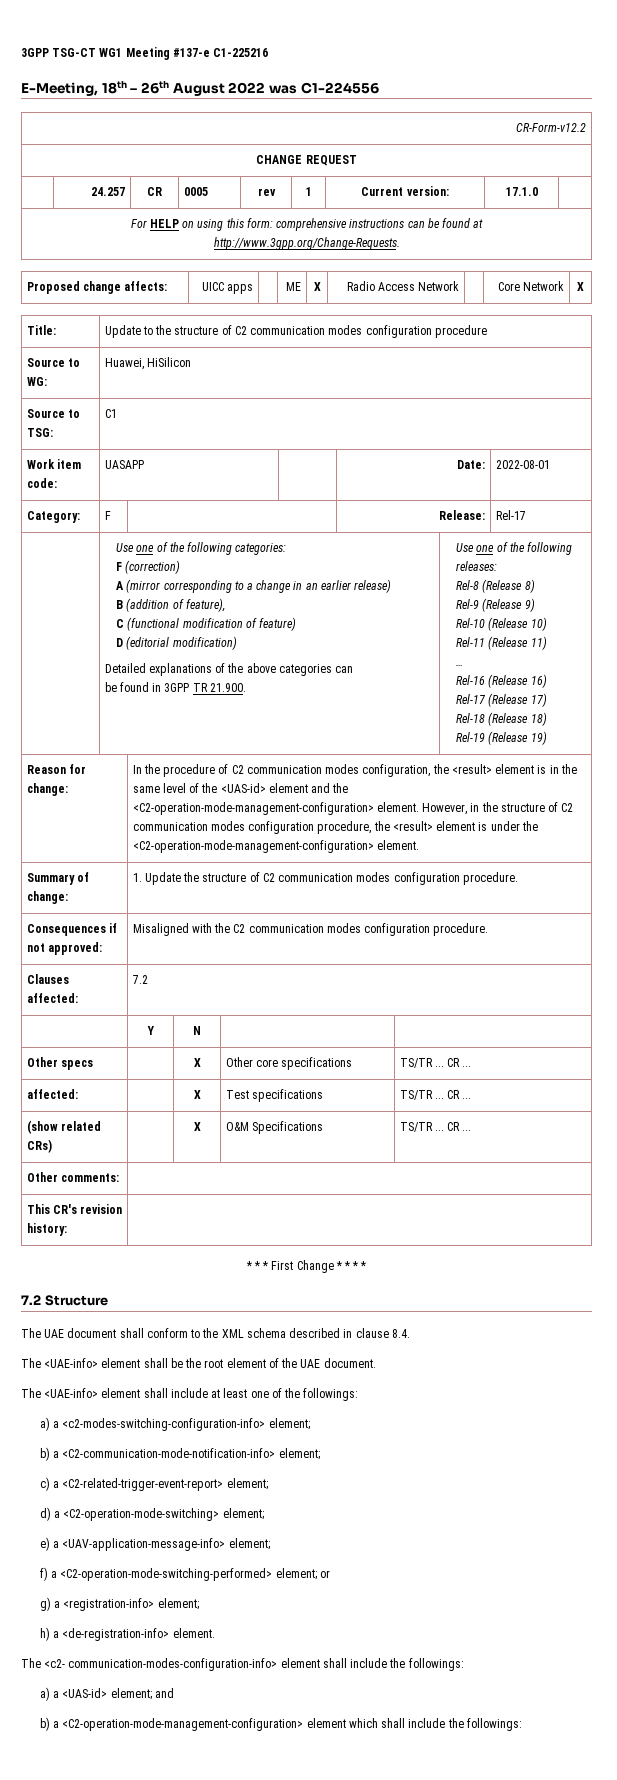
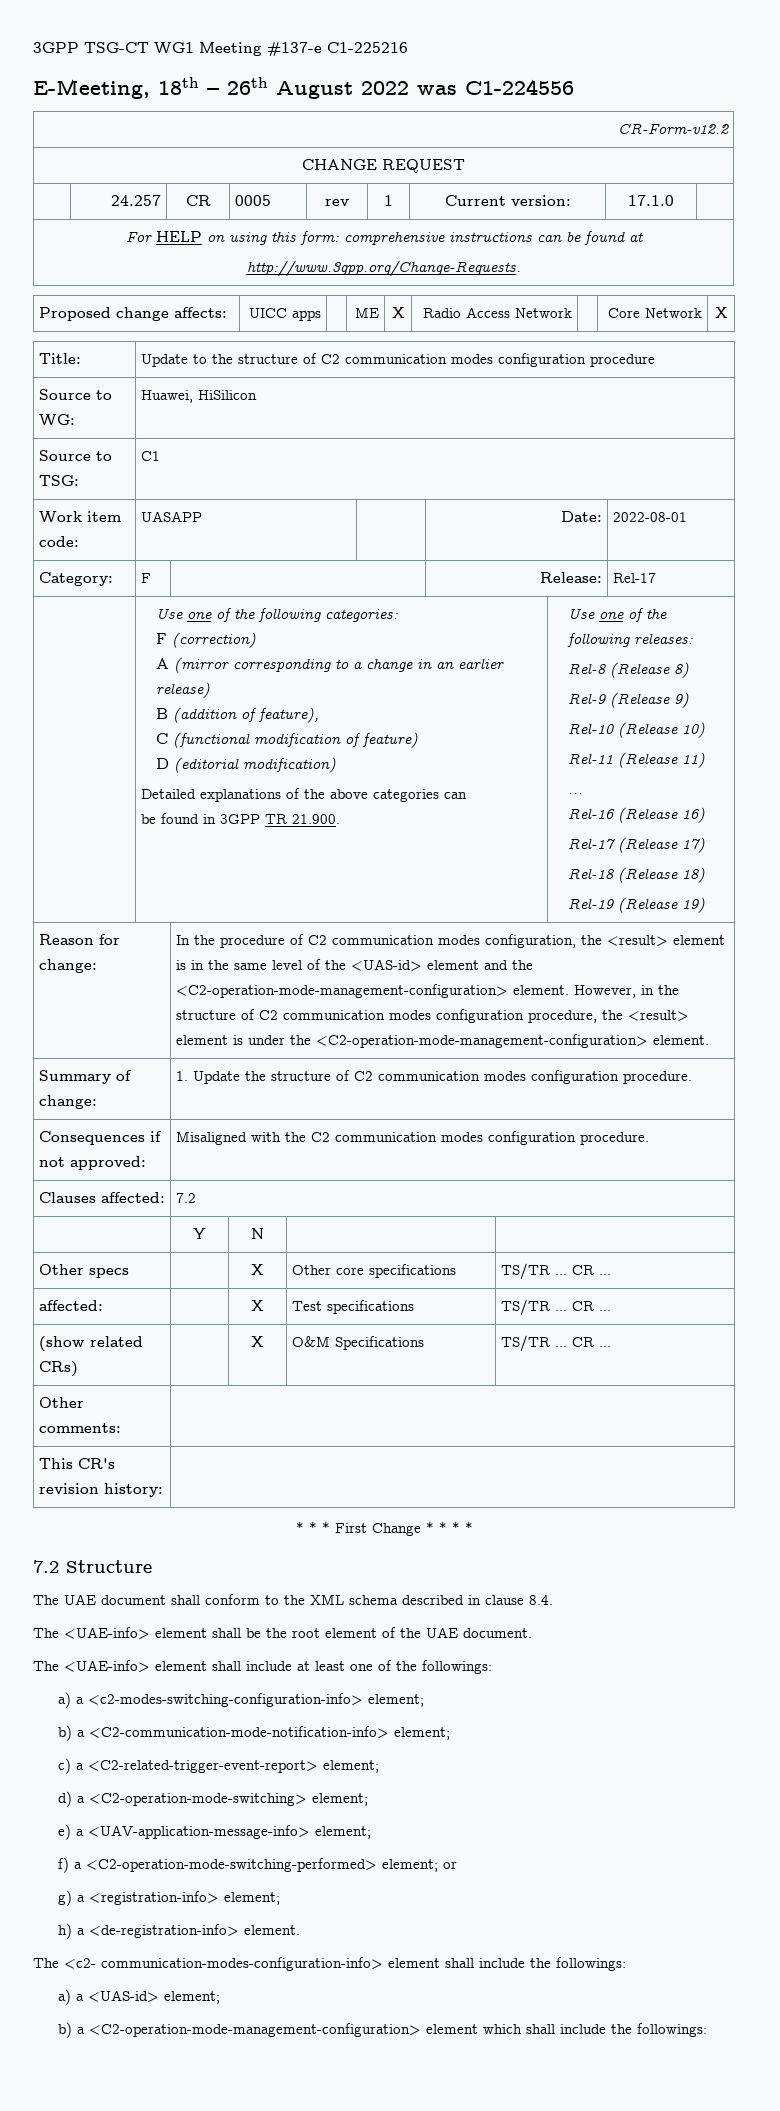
- a) a <UAS-id> element; and
+ a) a <UAS-id> element;

